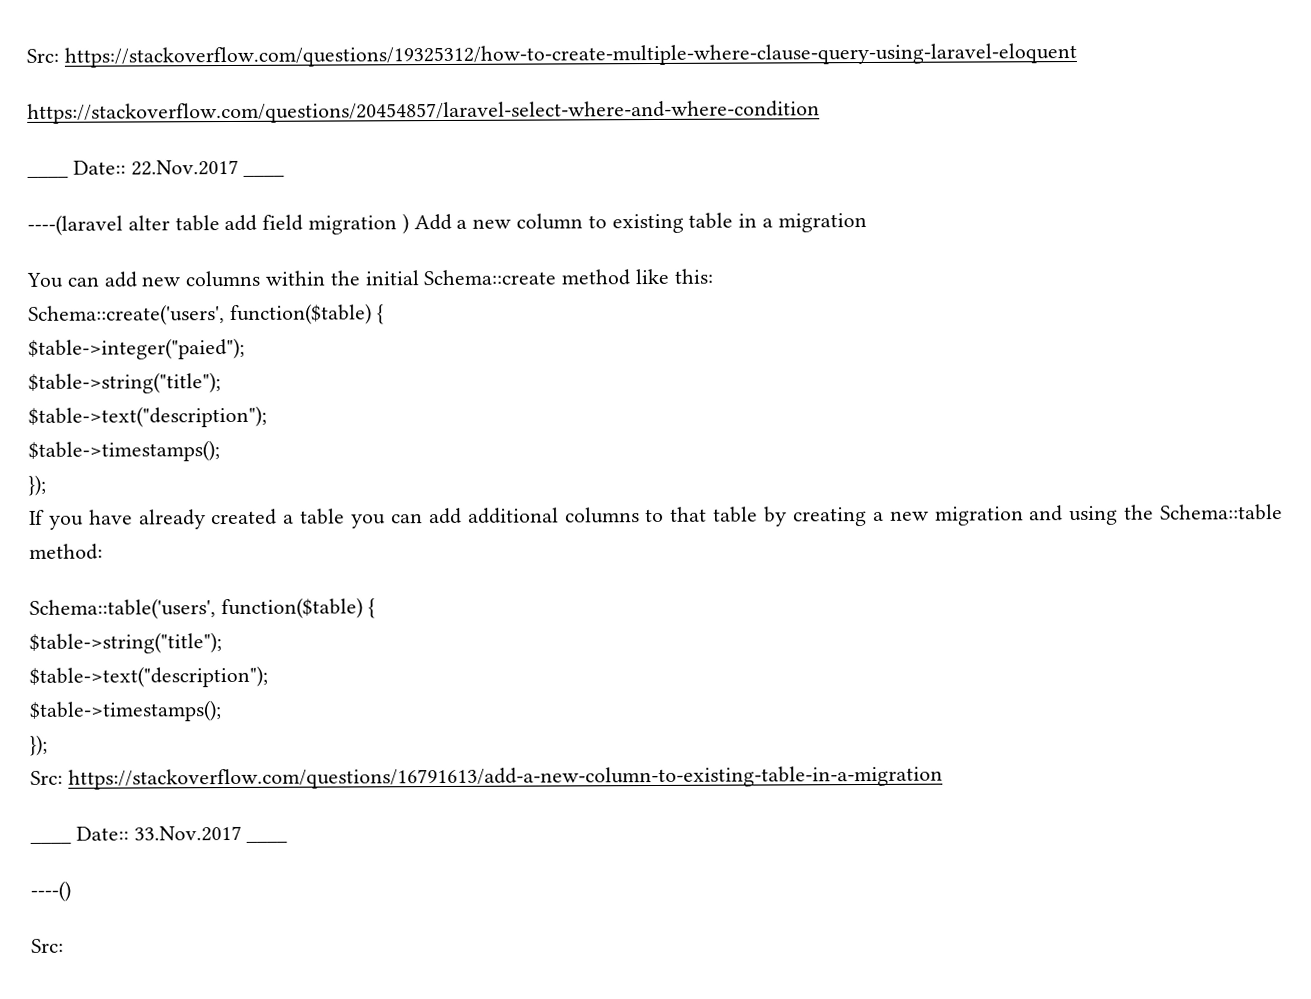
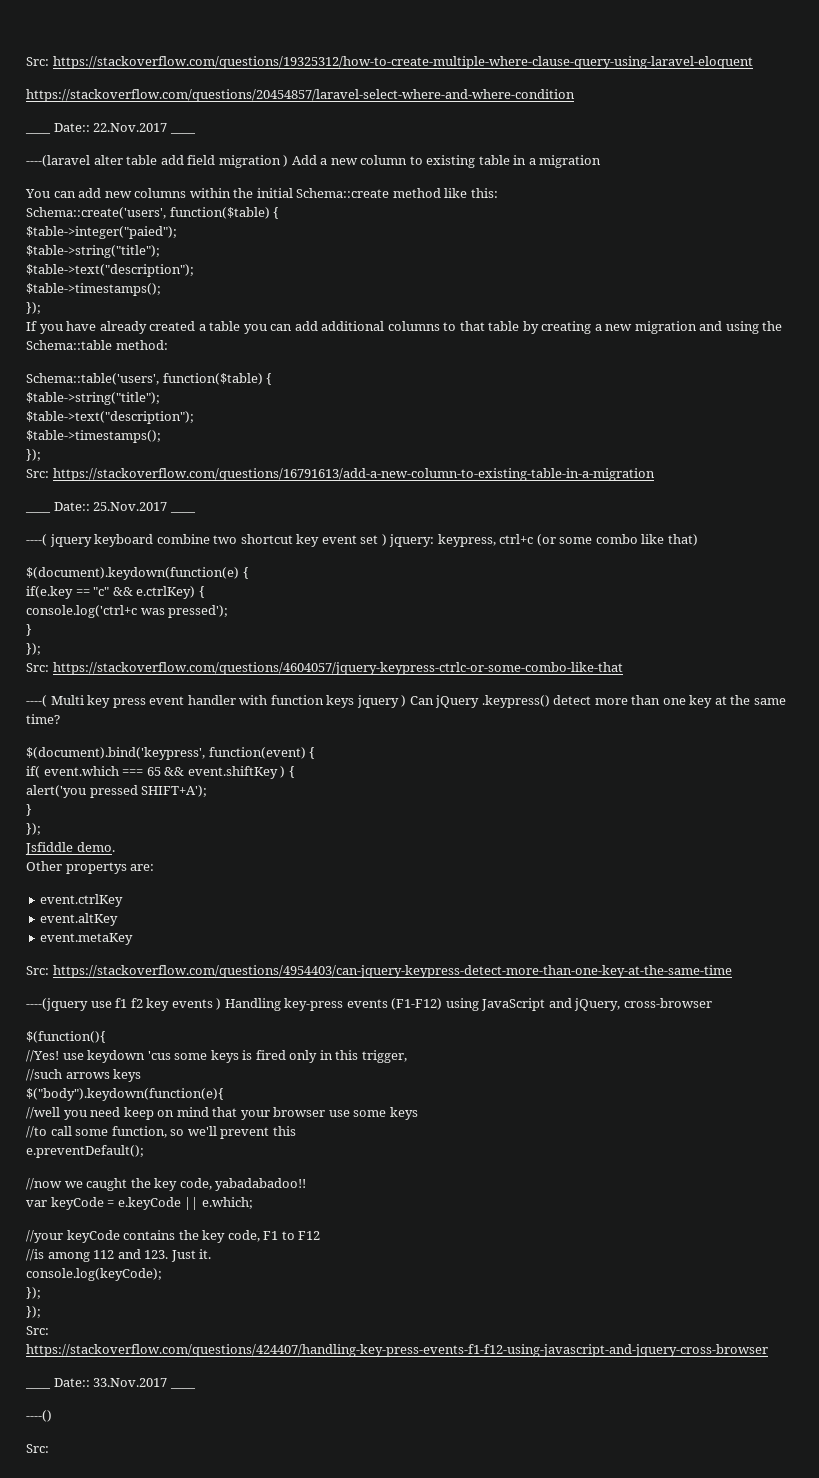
+ ____ Date:: 25.Nov.2017 ____
+ ----( jquery keyboard combine two shortcut key event set ) jquery: keypress, ctrl+c (or some combo like that)
+ $(document).keydown(function(e) {
+ if(e.key == "c" && e.ctrlKey) {
+ console.log('ctrl+c was pressed');
+ }
+ });
+ Src: https://stackoverflow.com/questions/4604057/jquery-keypress-ctrlc-or-some-combo-like-that
+ ----( Multi key press event handler with function keys jquery ) Can jQuery .keypress() detect more than one key at the same time?
+ $(document).bind('keypress', function(event) {
+ if( event.which === 65 && event.shiftKey ) {
+ alert('you pressed SHIFT+A');
+ }
+ });
+ Jsfiddle demo.
+ Other propertys are:
+ event.ctrlKey
+ event.altKey
+ event.metaKey
+ Src: https://stackoverflow.com/questions/4954403/can-jquery-keypress-detect-more-than-one-key-at-the-same-time
+ ----(jquery use f1 f2 key events ) Handling key-press events (F1-F12) using JavaScript and jQuery, cross-browser
+ $(function(){
+ //Yes! use keydown 'cus some keys is fired only in this trigger,
+ //such arrows keys
+ $("body").keydown(function(e){
+ //well you need keep on mind that your browser use some keys
+ //to call some function, so we'll prevent this
+ e.preventDefault();
+ //now we caught the key code, yabadabadoo!!
+ var keyCode = e.keyCode || e.which;
+ //your keyCode contains the key code, F1 to F12
+ //is among 112 and 123. Just it.
+ console.log(keyCode);
+ });
+ });
+ Src: https://stackoverflow.com/questions/424407/handling-key-press-events-f1-f12-using-javascript-and-jquery-cross-browser

